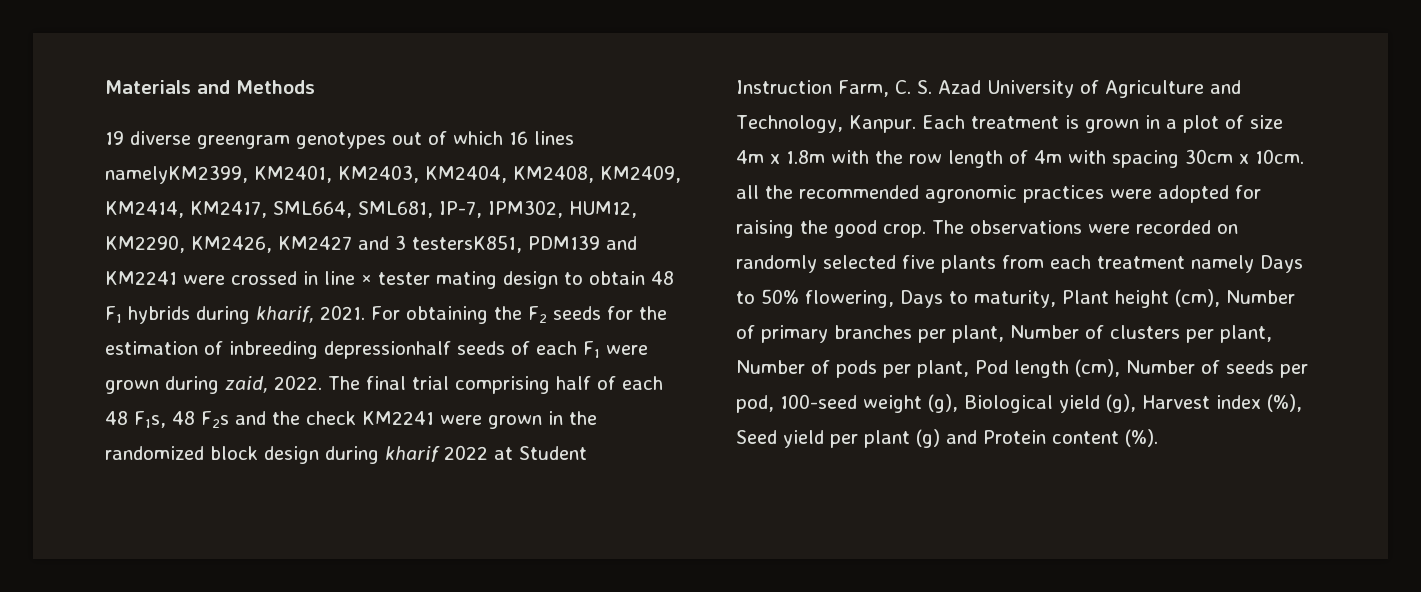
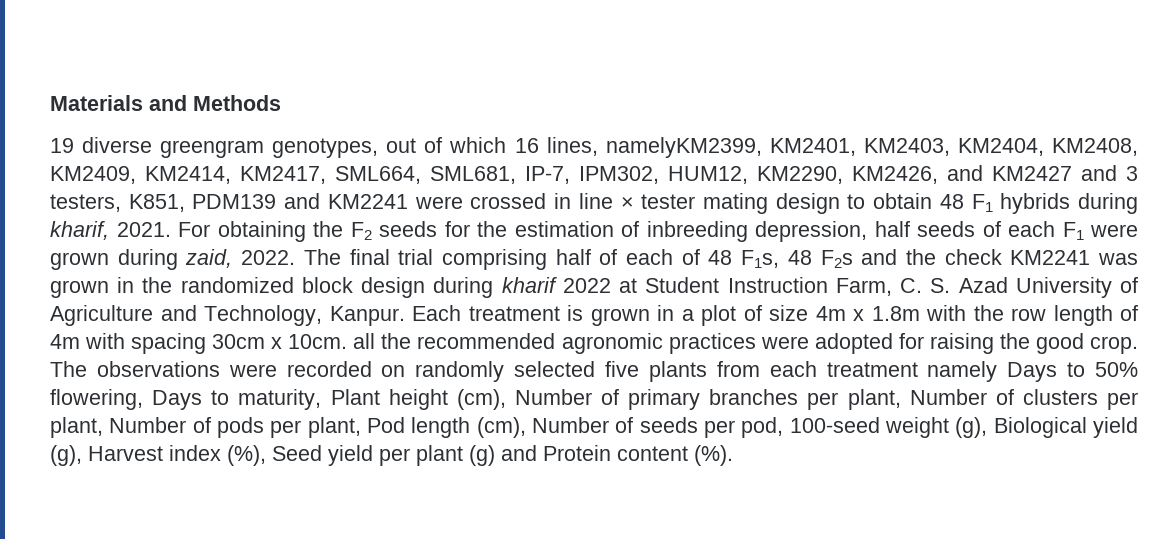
- 19 diverse greengram genotypes out of which 16 lines namelyKM2399, KM2401, KM2403, KM2404, KM2408, KM2409, KM2414, KM2417, SML664, SML681, IP-7, IPM302, HUM12, KM2290, KM2426, KM2427 and 3 testersK851, PDM139 and KM2241 were crossed in line × tester mating design to obtain 48 F1 hybrids during kharif, 2021.
+ 19 diverse greengram genotypes, out of which 16 lines, namelyKM2399, KM2401, KM2403, KM2404, KM2408, KM2409, KM2414, KM2417, SML664, SML681, IP-7, IPM302, HUM12, KM2290, KM2426, and KM2427 and 3 testers, K851, PDM139 and KM2241 were crossed in line × tester mating design to obtain 48 F1 hybrids during kharif, 2021.
- For obtaining the F2 seeds for the estimation of inbreeding depressionhalf seeds of each F1 were grown during zaid, 2022.
+ For obtaining the F2 seeds for the estimation of inbreeding depression, half seeds of each F1 were grown during zaid, 2022.
- The final trial comprising half of each 48 F1s, 48 F2s and the check KM2241 were grown in the randomized block design during kharif 2022 at Student Instruction Farm, C. S. Azad University of Agriculture and Technology, Kanpur.
+ The final trial comprising half of each of 48 F1s, 48 F2s and the check KM2241 was grown in the randomized block design during kharif 2022 at Student Instruction Farm, C. S. Azad University of Agriculture and Technology, Kanpur.

